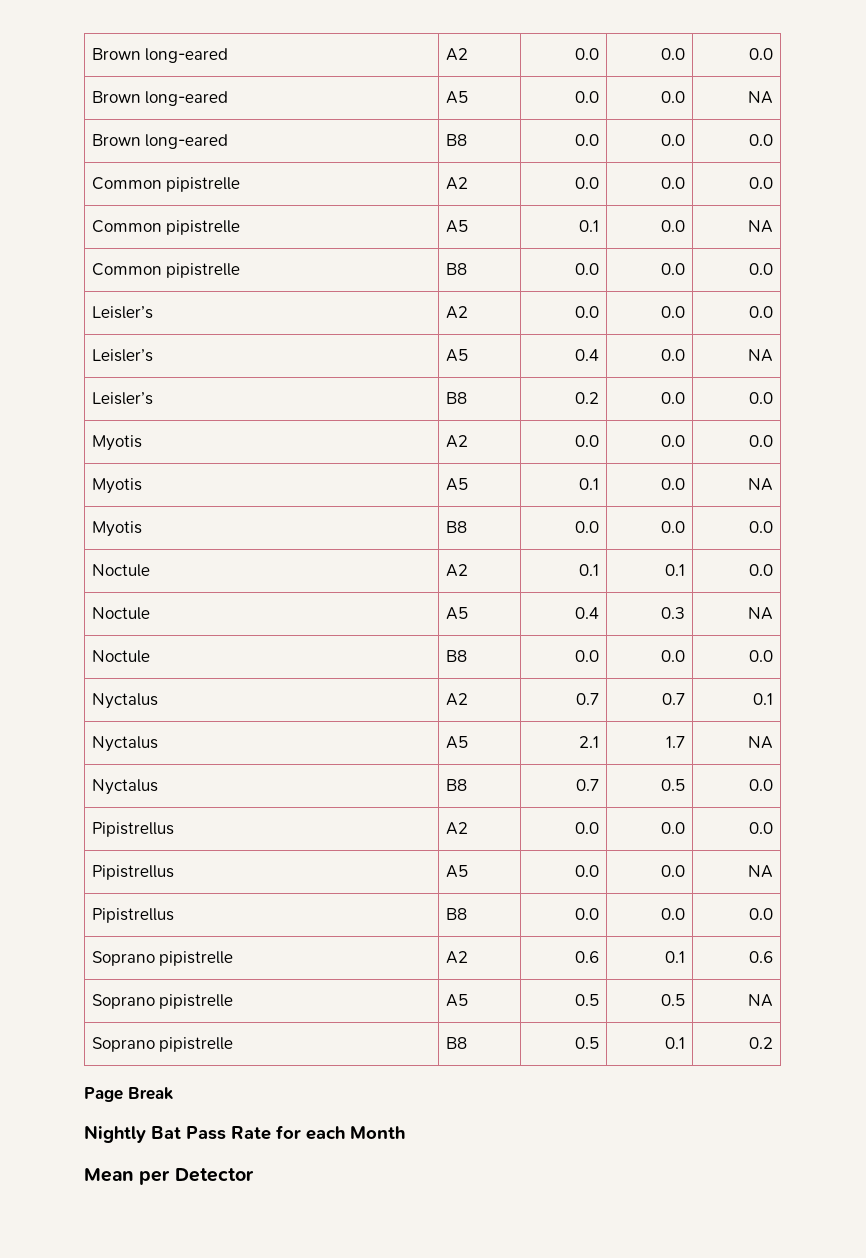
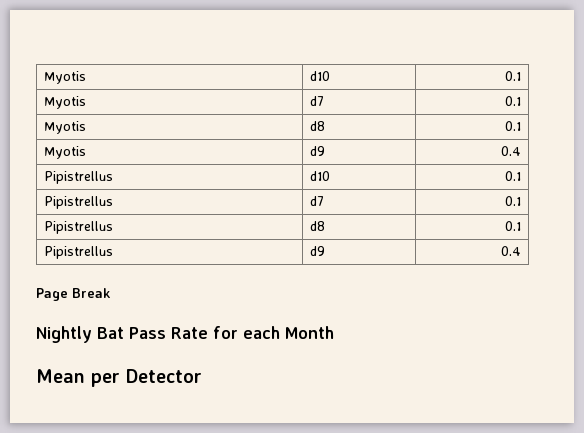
- Brown long-eared | A2 | 0.0 | 0.0 | 0.0
- Brown long-eared | A5 | 0.0 | 0.0 | NA
- Brown long-eared | B8 | 0.0 | 0.0 | 0.0
- Common pipistrelle | A2 | 0.0 | 0.0 | 0.0
- Common pipistrelle | A5 | 0.1 | 0.0 | NA
- Common pipistrelle | B8 | 0.0 | 0.0 | 0.0
- Leisler’s | A2 | 0.0 | 0.0 | 0.0
- Leisler’s | A5 | 0.4 | 0.0 | NA
- Leisler’s | B8 | 0.2 | 0.0 | 0.0
- Myotis | A2 | 0.0 | 0.0 | 0.0
- Myotis | A5 | 0.1 | 0.0 | NA
- Myotis | B8 | 0.0 | 0.0 | 0.0
- Noctule | A2 | 0.1 | 0.1 | 0.0
- Noctule | A5 | 0.4 | 0.3 | NA
- Noctule | B8 | 0.0 | 0.0 | 0.0
- Nyctalus | A2 | 0.7 | 0.7 | 0.1
- Nyctalus | A5 | 2.1 | 1.7 | NA
- Nyctalus | B8 | 0.7 | 0.5 | 0.0
- Pipistrellus | A2 | 0.0 | 0.0 | 0.0
- Pipistrellus | A5 | 0.0 | 0.0 | NA
- Pipistrellus | B8 | 0.0 | 0.0 | 0.0
- Soprano pipistrelle | A2 | 0.6 | 0.1 | 0.6
- Soprano pipistrelle | A5 | 0.5 | 0.5 | NA
- Soprano pipistrelle | B8 | 0.5 | 0.1 | 0.2
+ Myotis | d10 | 0.1
+ Myotis | d7 | 0.1
+ Myotis | d8 | 0.1
+ Myotis | d9 | 0.4
+ Pipistrellus | d10 | 0.1
+ Pipistrellus | d7 | 0.1
+ Pipistrellus | d8 | 0.1
+ Pipistrellus | d9 | 0.4

